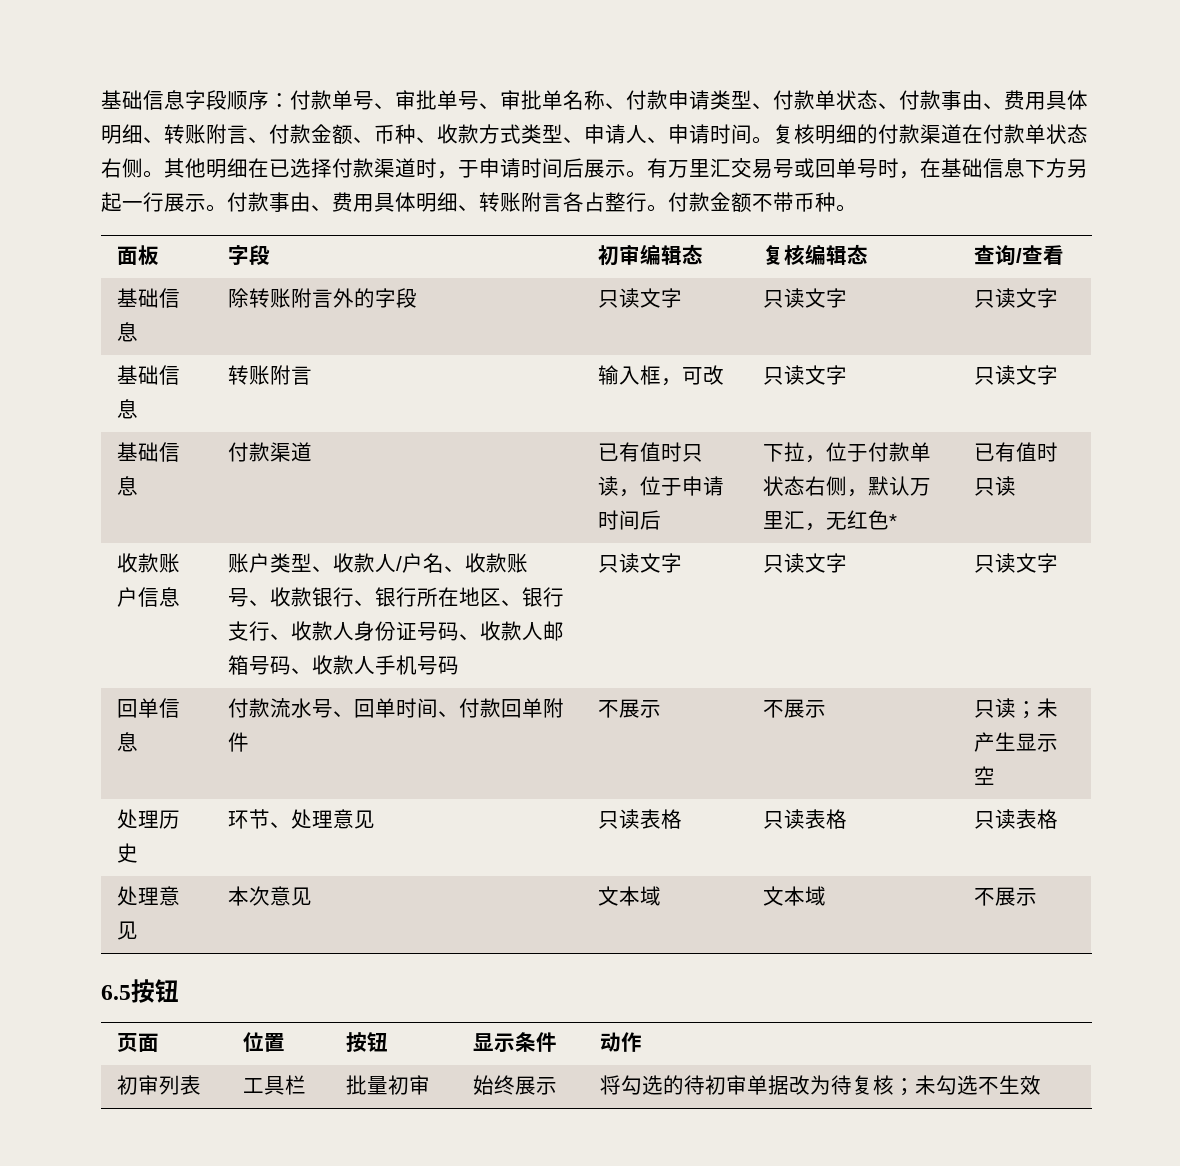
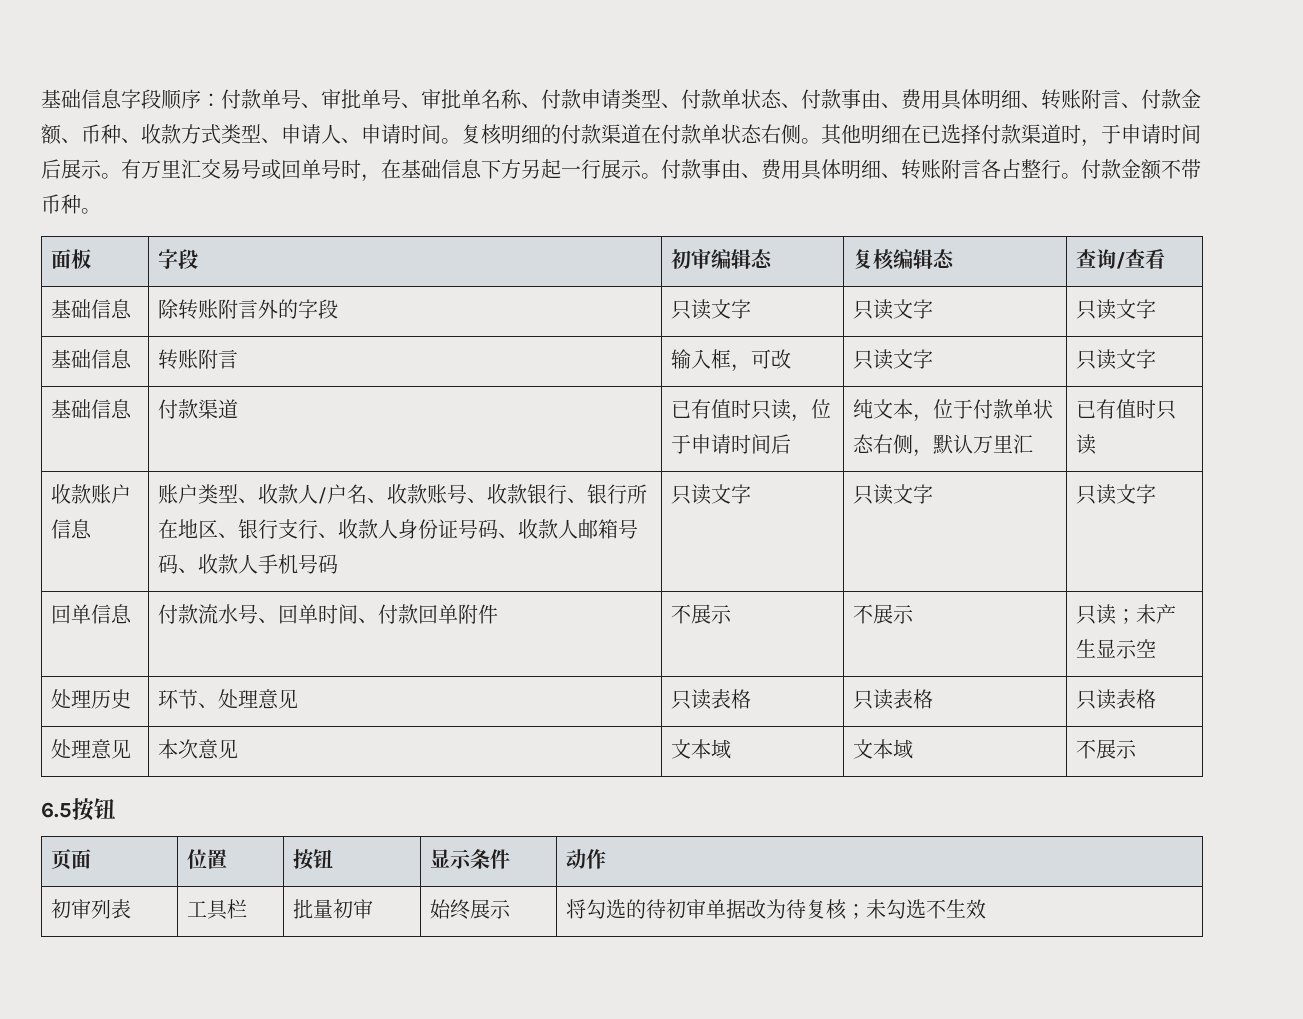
- 基础信息 | 付款渠道 | 已有值时只读，位于申请时间后 | 下拉，位于付款单状态右侧，默认万里汇，无红色* | 已有值时只读
+ 基础信息 | 付款渠道 | 已有值时只读，位于申请时间后 | 纯文本，位于付款单状态右侧，默认万里汇 | 已有值时只读

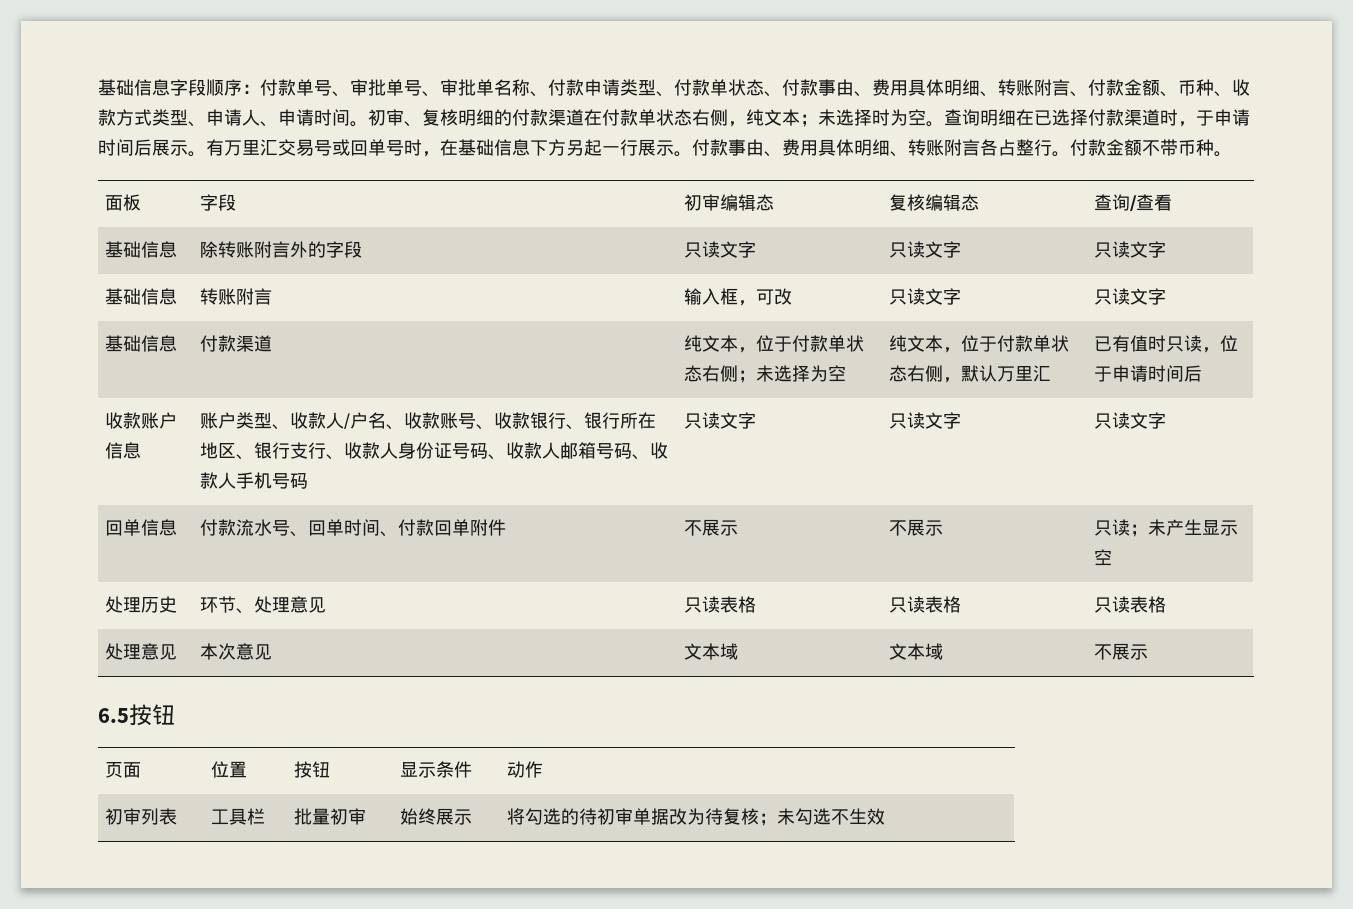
- 复核明细的付款渠道在付款单状态右侧。其他明细在已选择付款渠道时，于申请时间后展示。
+ 初审、复核明细的付款渠道在付款单状态右侧，纯文本；未选择时为空。查询明细在已选择付款渠道时，于申请时间后展示。
- 基础信息 | 付款渠道 | 已有值时只读，位于申请时间后 | 纯文本，位于付款单状态右侧，默认万里汇 | 已有值时只读
+ 基础信息 | 付款渠道 | 纯文本，位于付款单状态右侧；未选择为空 | 纯文本，位于付款单状态右侧，默认万里汇 | 已有值时只读，位于申请时间后

